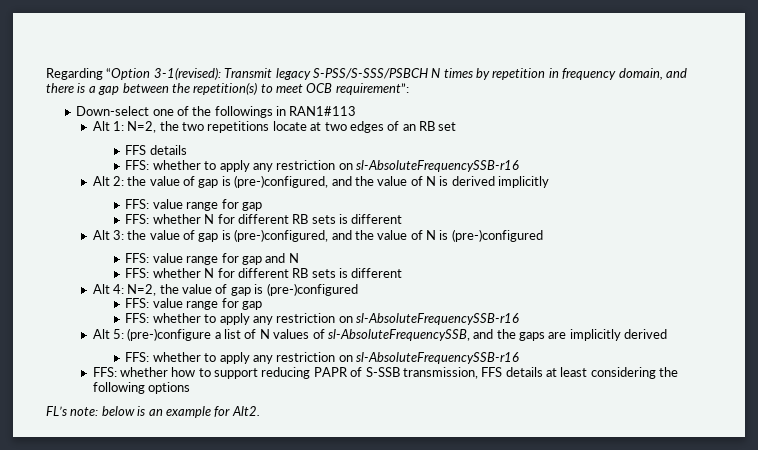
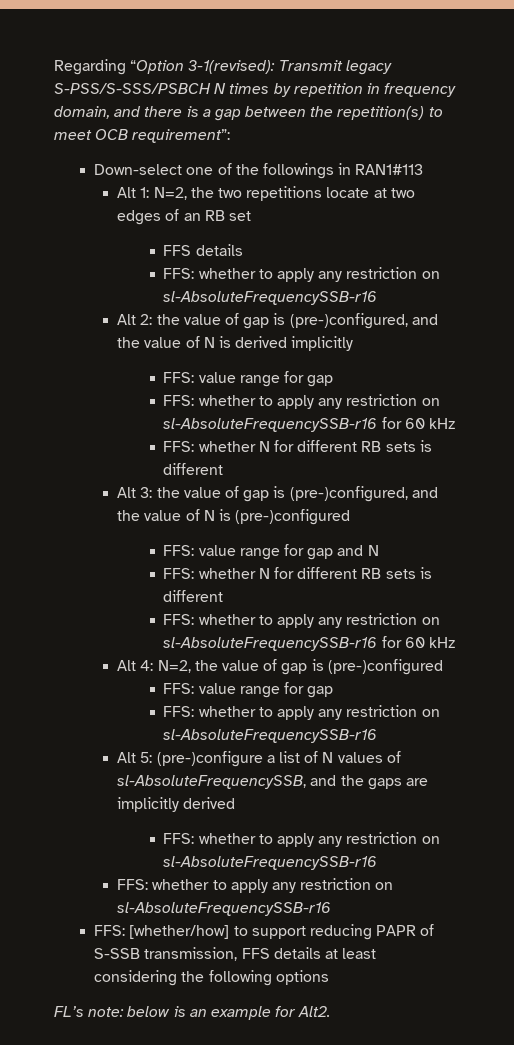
  Alt 2: the value of gap is (pre-)configured, and the value of N is derived implicitly
  FFS: value range for gap
+ FFS: whether to apply any restriction on sl-AbsoluteFrequencySSB-r16 for 60 kHz
  FFS: value range for gap and N
  FFS: whether N for different RB sets is different
+ FFS: whether to apply any restriction on sl-AbsoluteFrequencySSB-r16 for 60 kHz
  Alt 5: (pre-)configure a list of N values of sl-AbsoluteFrequencySSB, and the gaps are implicitly derived
  FFS: whether to apply any restriction on sl-AbsoluteFrequencySSB-r16
- FFS: whether how to support reducing PAPR of S-SSB transmission, FFS details at least considering the following options
+ FFS: whether to apply any restriction on sl-AbsoluteFrequencySSB-r16
+ FFS: [whether/how] to support reducing PAPR of S-SSB transmission, FFS details at least considering the following options

